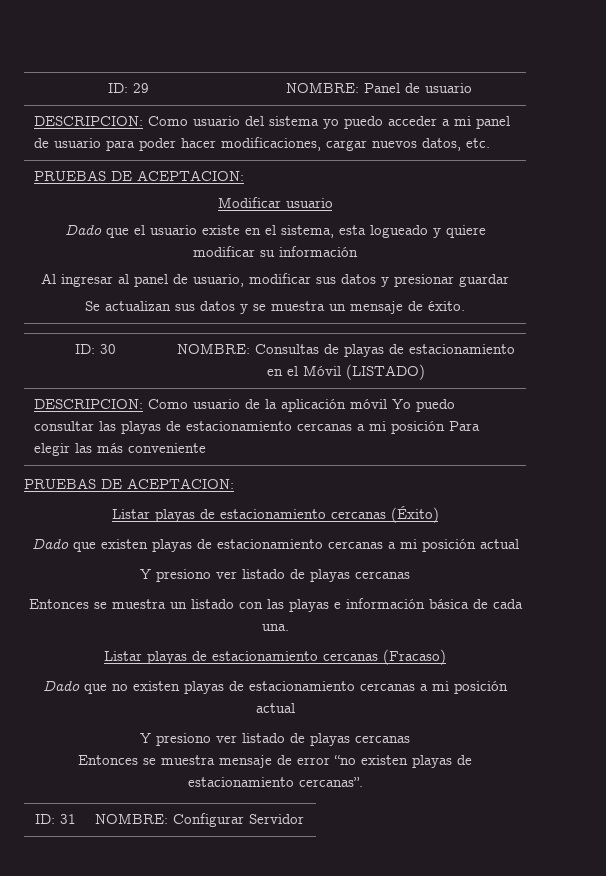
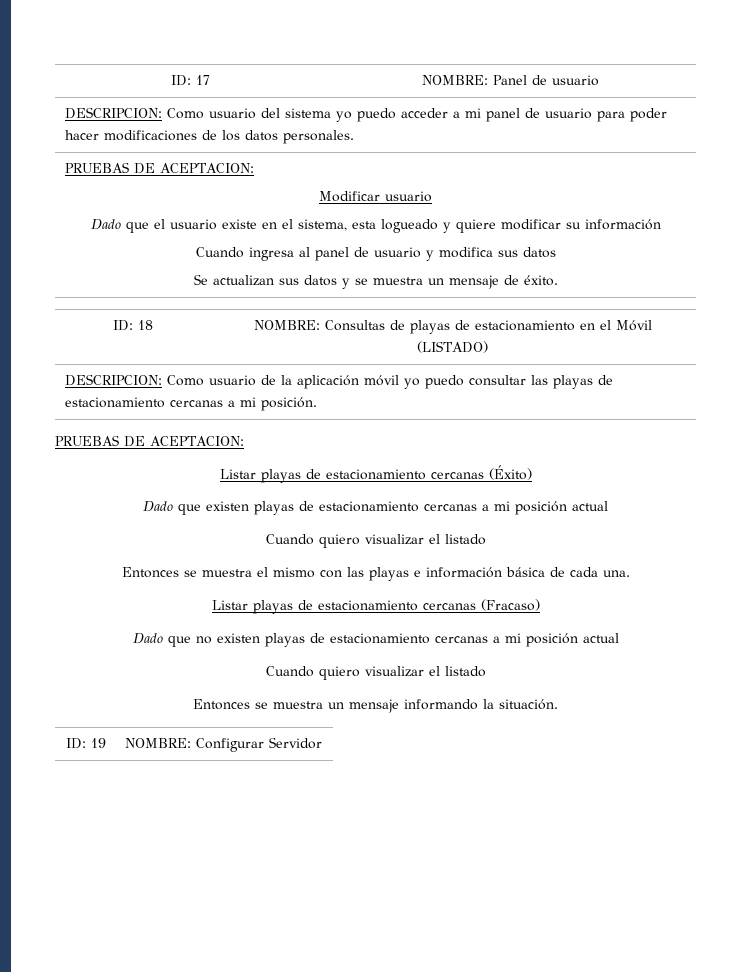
- ID: 29 | NOMBRE: Panel de usuario
+ ID: 17 | NOMBRE: Panel de usuario
- DESCRIPCION: Como usuario del sistema yo puedo acceder a mi panel de usuario para poder hacer modificaciones, cargar nuevos datos, etc.
+ DESCRIPCION: Como usuario del sistema yo puedo acceder a mi panel de usuario para poder hacer modificaciones de los datos personales.
- Al ingresar al panel de usuario, modificar sus datos y presionar guardar
+ Cuando ingresa al panel de usuario y modifica sus datos
- ID: 30 | NOMBRE: Consultas de playas de estacionamiento en el Móvil (LISTADO)
+ ID: 18 | NOMBRE: Consultas de playas de estacionamiento en el Móvil (LISTADO)
- DESCRIPCION: Como usuario de la aplicación móvil Yo puedo consultar las playas de estacionamiento cercanas a mi posición Para elegir las más conveniente
+ DESCRIPCION: Como usuario de la aplicación móvil yo puedo consultar las playas de estacionamiento cercanas a mi posición.
  Dado que existen playas de estacionamiento cercanas a mi posición actual
- Y presiono ver listado de playas cercanas
- Entonces se muestra un listado con las playas e información básica de cada una.
+ Cuando quiero visualizar el listado
+ Entonces se muestra el mismo con las playas e información básica de cada una.
  Dado que no existen playas de estacionamiento cercanas a mi posición actual
- Y presiono ver listado de playas cercanas
- Entonces se muestra mensaje de error “no existen playas de estacionamiento cercanas”.
- ID: 31 | NOMBRE: Configurar Servidor
+ Cuando quiero visualizar el listado
+ Entonces se muestra un mensaje informando la situación.
+ ID: 19 | NOMBRE: Configurar Servidor

